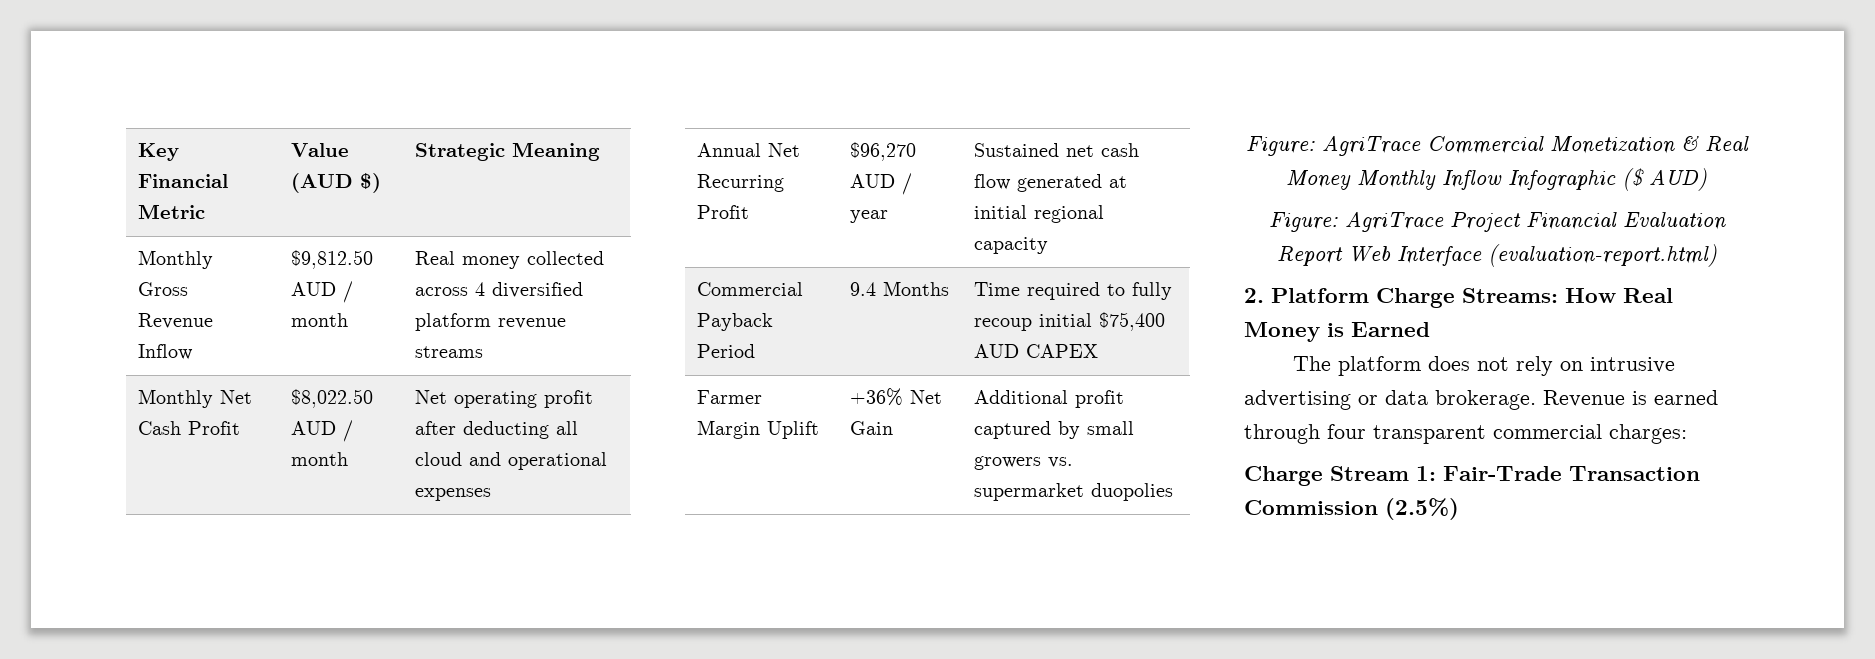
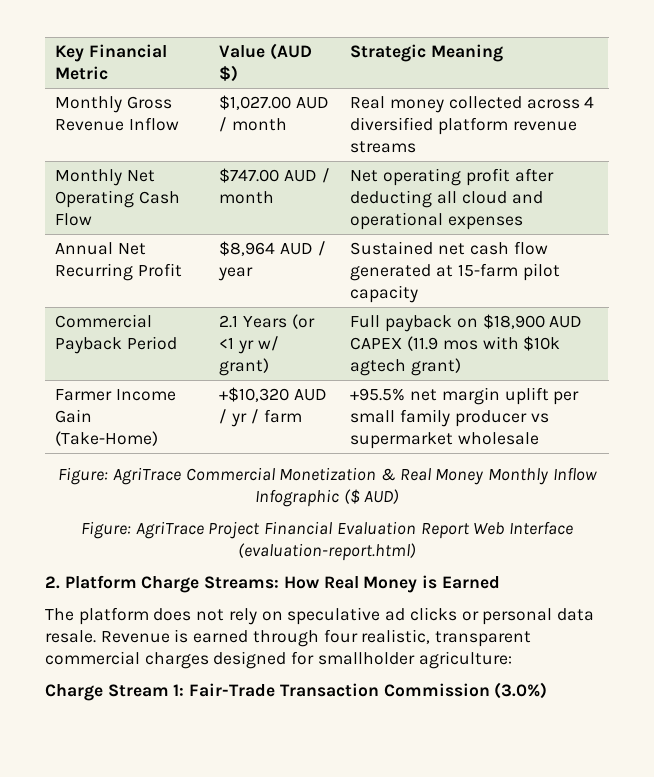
- Monthly Gross Revenue Inflow | $9,812.50 AUD / month | Real money collected across 4 diversified platform revenue streams
+ Monthly Gross Revenue Inflow | $1,027.00 AUD / month | Real money collected across 4 diversified platform revenue streams
- Monthly Net Cash Profit | $8,022.50 AUD / month | Net operating profit after deducting all cloud and operational expenses
+ Monthly Net Operating Cash Flow | $747.00 AUD / month | Net operating profit after deducting all cloud and operational expenses
- Annual Net Recurring Profit | $96,270 AUD / year | Sustained net cash flow generated at initial regional capacity
+ Annual Net Recurring Profit | $8,964 AUD / year | Sustained net cash flow generated at 15-farm pilot capacity
- Commercial Payback Period | 9.4 Months | Time required to fully recoup initial $75,400 AUD CAPEX
- Farmer Margin Uplift | +36% Net Gain | Additional profit captured by small growers vs. supermarket duopolies
+ Commercial Payback Period | 2.1 Years (or <1 yr w/ grant) | Full payback on $18,900 AUD CAPEX (11.9 mos with $10k agtech grant)
+ Farmer Income Gain (Take-Home) | +$10,320 AUD / yr / farm | +95.5% net margin uplift per small family producer vs supermarket wholesale
- The platform does not rely on intrusive advertising or data brokerage.
+ The platform does not rely on speculative ad clicks or personal data resale.
- Revenue is earned through four transparent commercial charges:
+ Revenue is earned through four realistic, transparent commercial charges designed for smallholder agriculture:
- Charge Stream 1: Fair-Trade Transaction Commission (2.5%)
+ Charge Stream 1: Fair-Trade Transaction Commission (3.0%)

